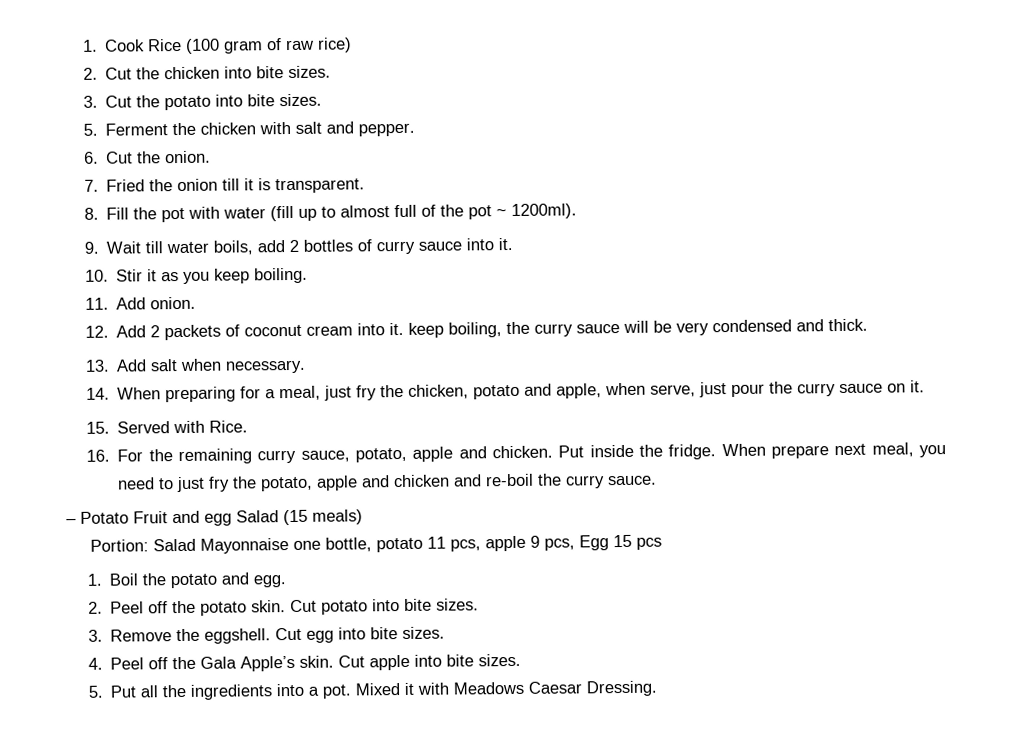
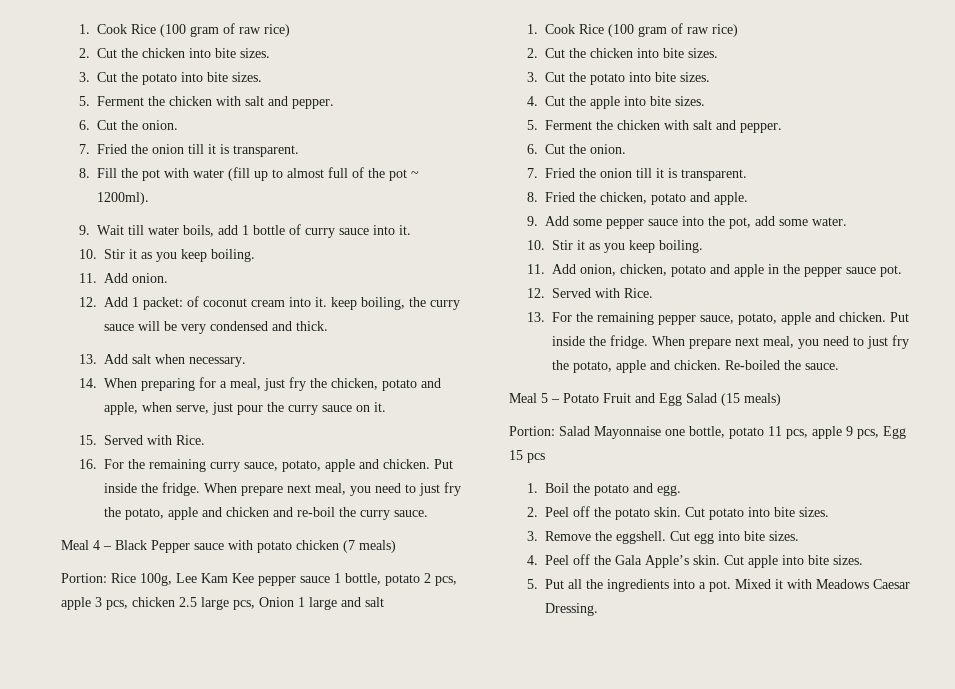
- 9. Wait till water boils, add 2 bottles of curry sauce into it.
+ 9. Wait till water boils, add 1 bottle of curry sauce into it.
- 12. Add 2 packets of coconut cream into it. keep boiling, the curry sauce will be very condensed and thick.
+ 12. Add 1 packet: of coconut cream into it. keep boiling, the curry sauce will be very condensed and thick.
- – Potato Fruit and egg Salad (15 meals)
+ Meal 4 – Black Pepper sauce with potato chicken (7 meals)
+ Portion: Rice 100g, Lee Kam Kee pepper sauce 1 bottle, potato 2 pcs, apple 3 pcs, chicken 2.5 large pcs, Onion 1 large and salt
+ 1. Cook Rice (100 gram of raw rice)
+ 2. Cut the chicken into bite sizes.
+ 3. Cut the potato into bite sizes.
+ 4. Cut the apple into bite sizes.
+ 5. Ferment the chicken with salt and pepper.
+ 6. Cut the onion.
+ 7. Fried the onion till it is transparent.
+ 8. Fried the chicken, potato and apple.
+ 9. Add some pepper sauce into the pot, add some water.
+ 10. Stir it as you keep boiling.
+ 11. Add onion, chicken, potato and apple in the pepper sauce pot.
+ 12. Served with Rice.
+ 13. For the remaining pepper sauce, potato, apple and chicken. Put inside the fridge. When prepare next meal, you need to just fry the potato, apple and chicken. Re-boiled the sauce.
+ Meal 5 – Potato Fruit and Egg Salad (15 meals)

